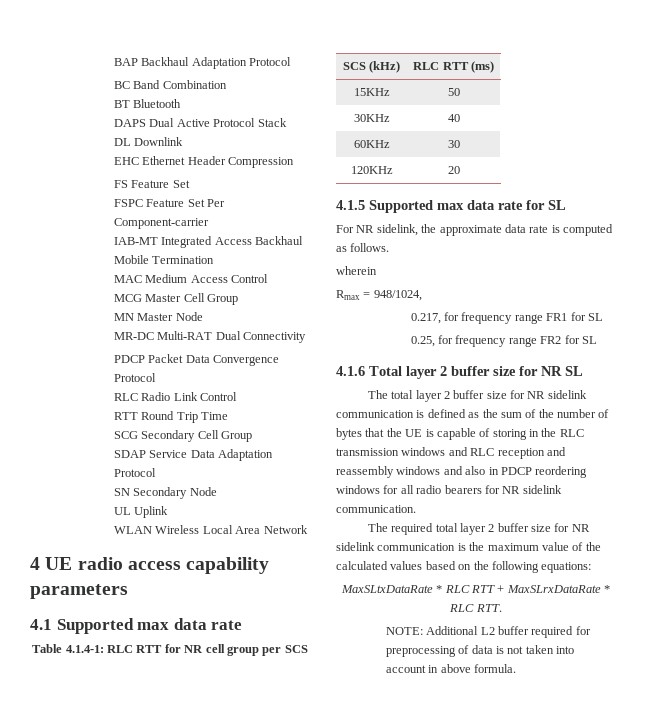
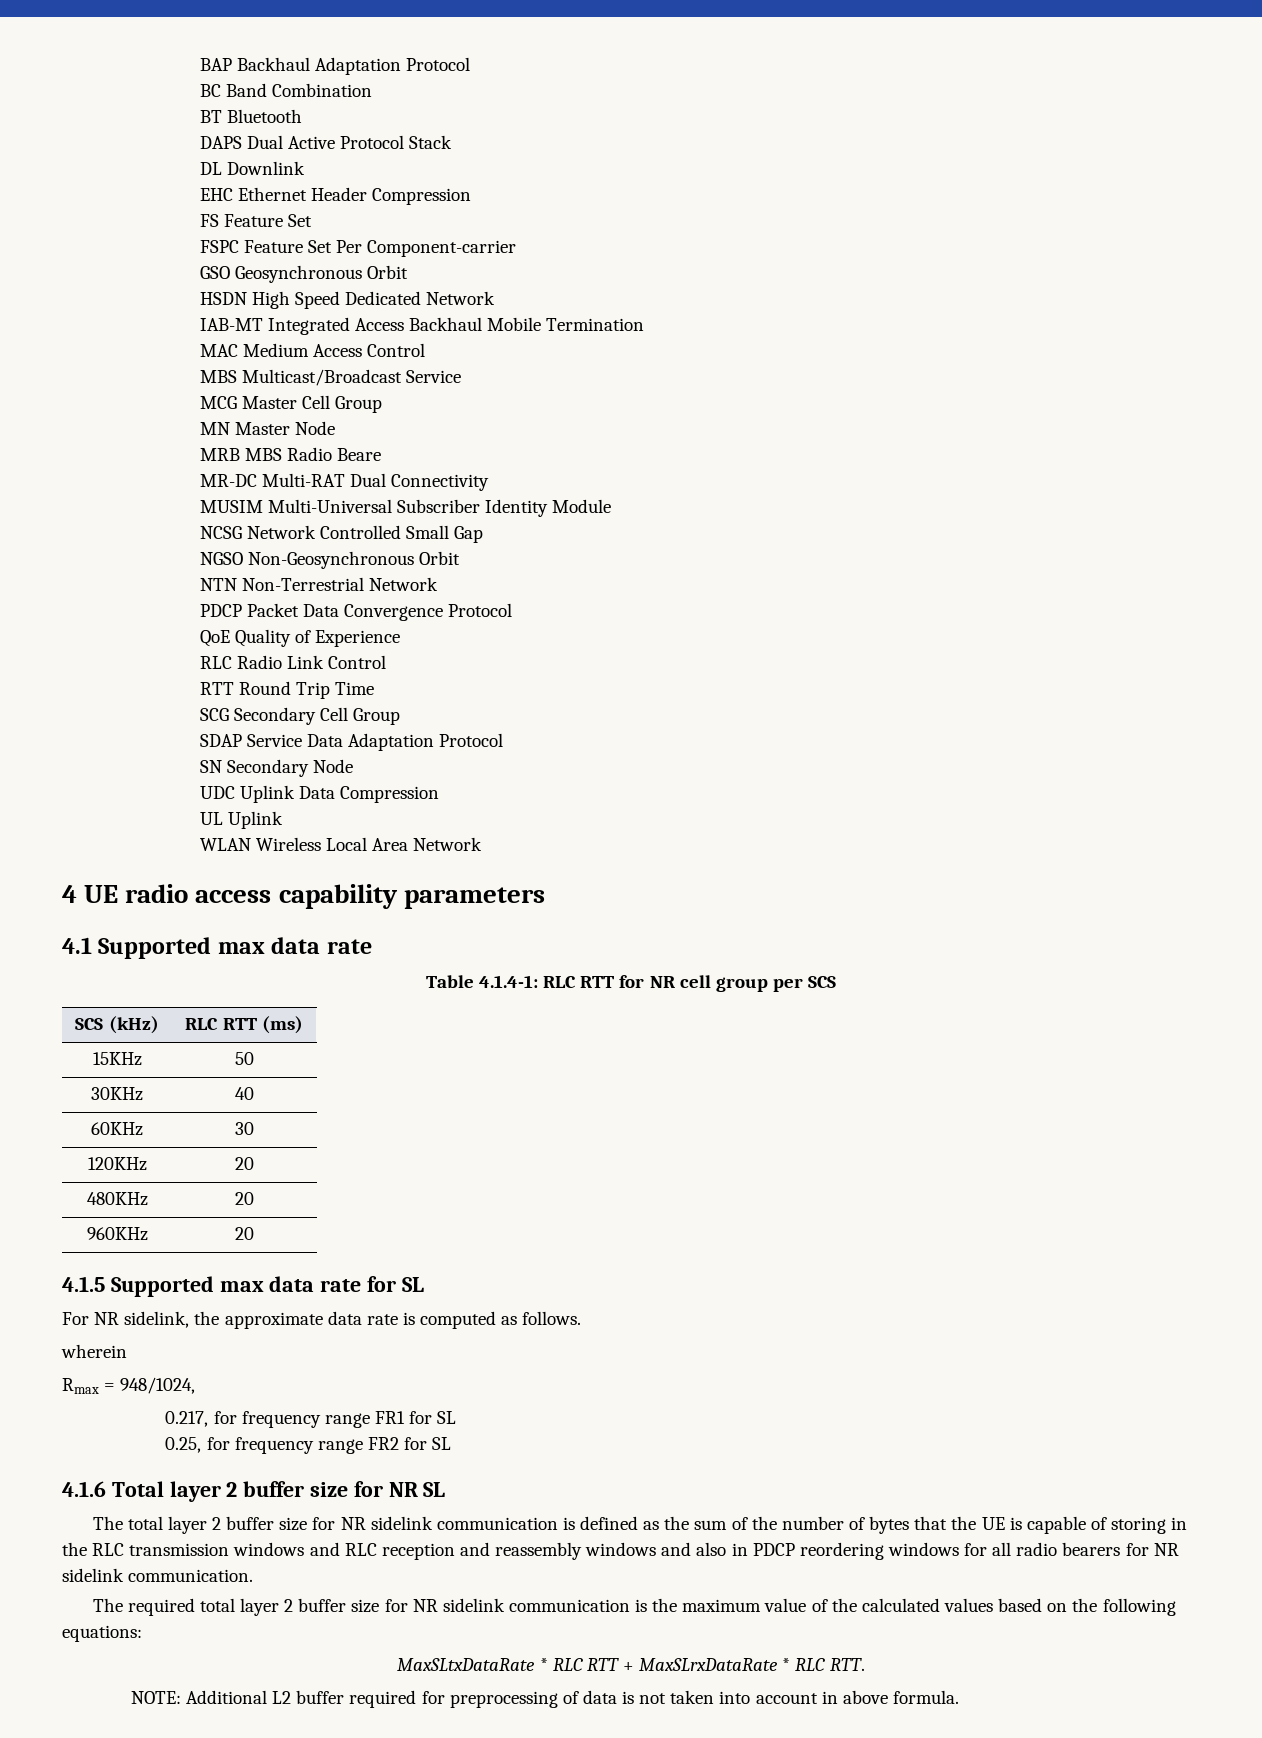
+ GSO Geosynchronous Orbit
+ HSDN High Speed Dedicated Network
+ MBS Multicast/Broadcast Service
+ MRB MBS Radio Beare
+ MUSIM Multi-Universal Subscriber Identity Module
+ NCSG Network Controlled Small Gap
+ NGSO Non-Geosynchronous Orbit
+ NTN Non-Terrestrial Network
+ QoE Quality of Experience
+ UDC Uplink Data Compression
+ 480KHz | 20
+ 960KHz | 20

